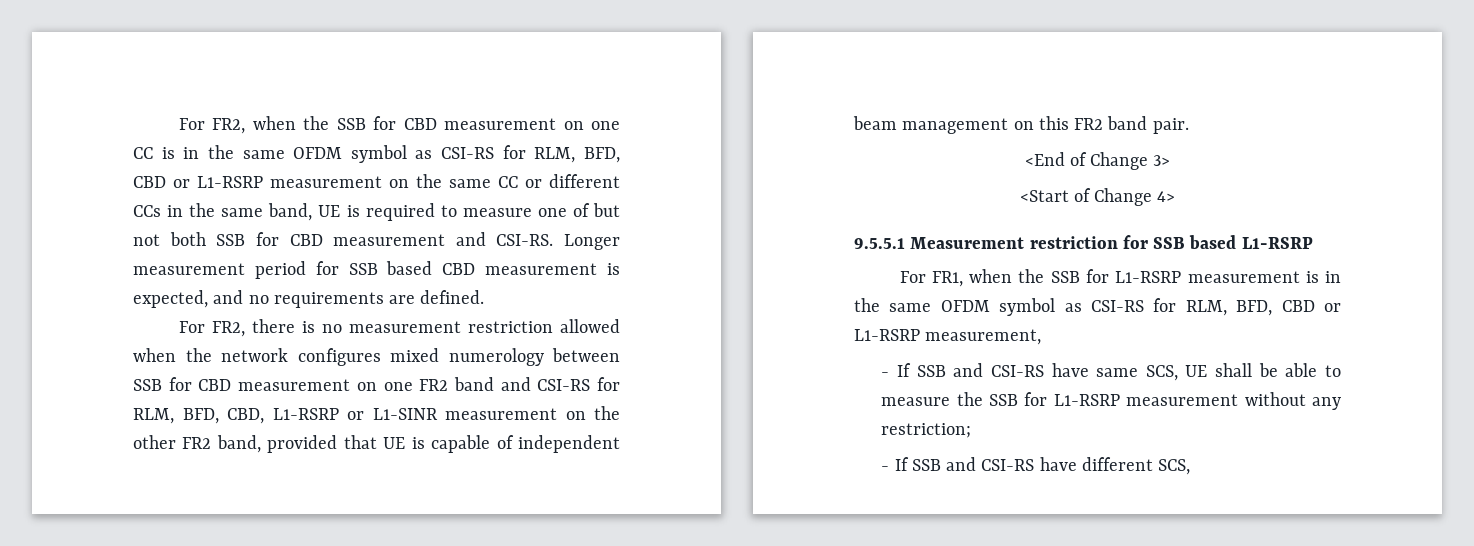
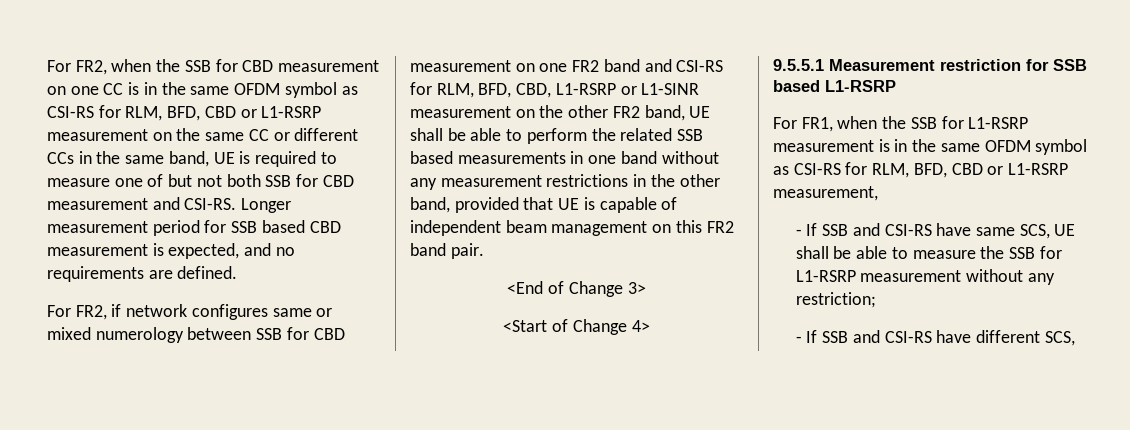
- For FR2, there is no measurement restriction allowed when the network configures mixed numerology between SSB for CBD measurement on one FR2 band and CSI-RS for RLM, BFD, CBD, L1-RSRP or L1-SINR measurement on the other FR2 band, provided that UE is capable of independent beam management on this FR2 band pair.
+ For FR2, if network configures same or mixed numerology between SSB for CBD measurement on one FR2 band and CSI-RS for RLM, BFD, CBD, L1-RSRP or L1-SINR measurement on the other FR2 band, UE shall be able to perform the related SSB based measurements in one band without any measurement restrictions in the other band, provided that UE is capable of independent beam management on this FR2 band pair.

